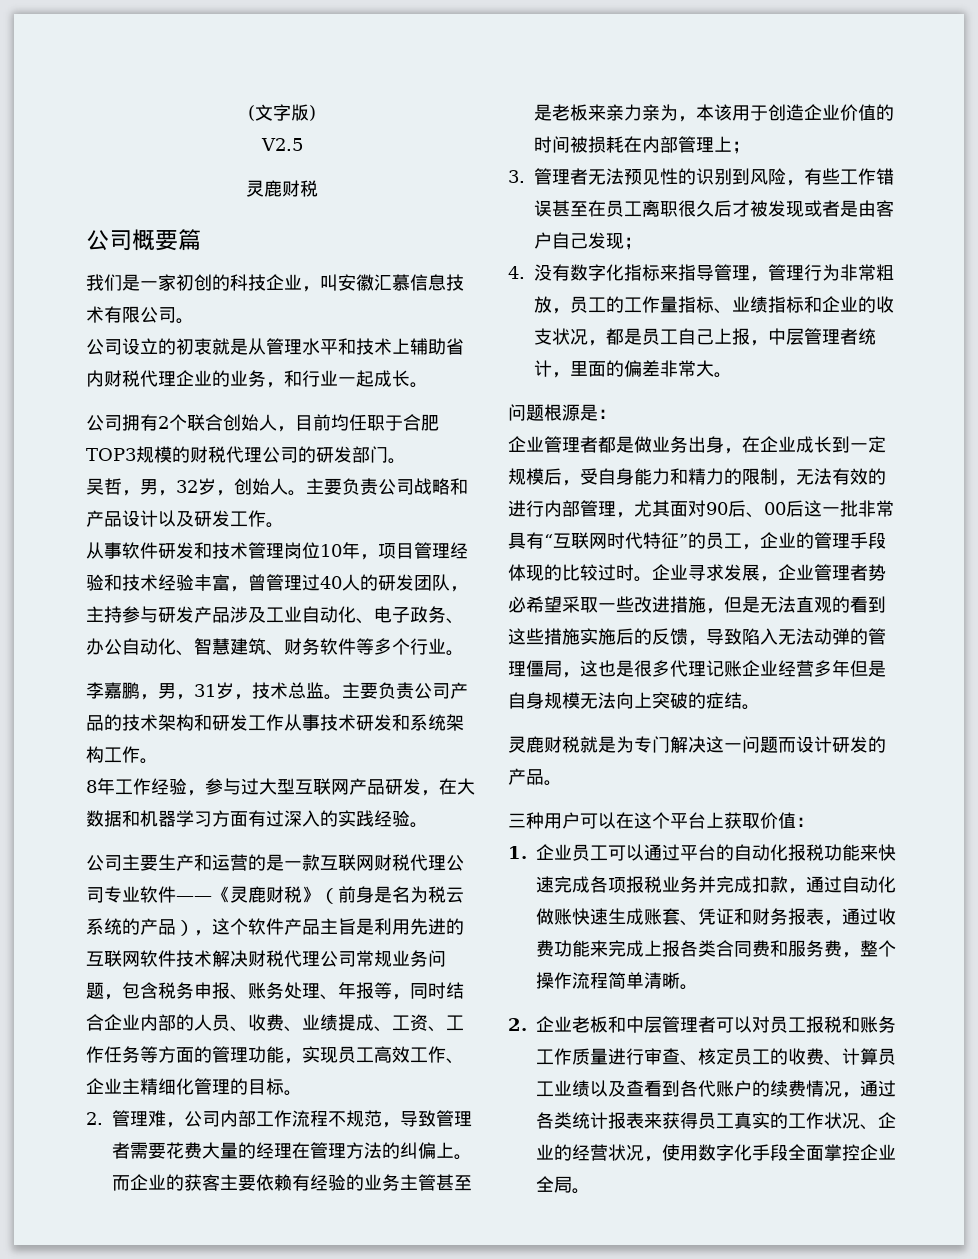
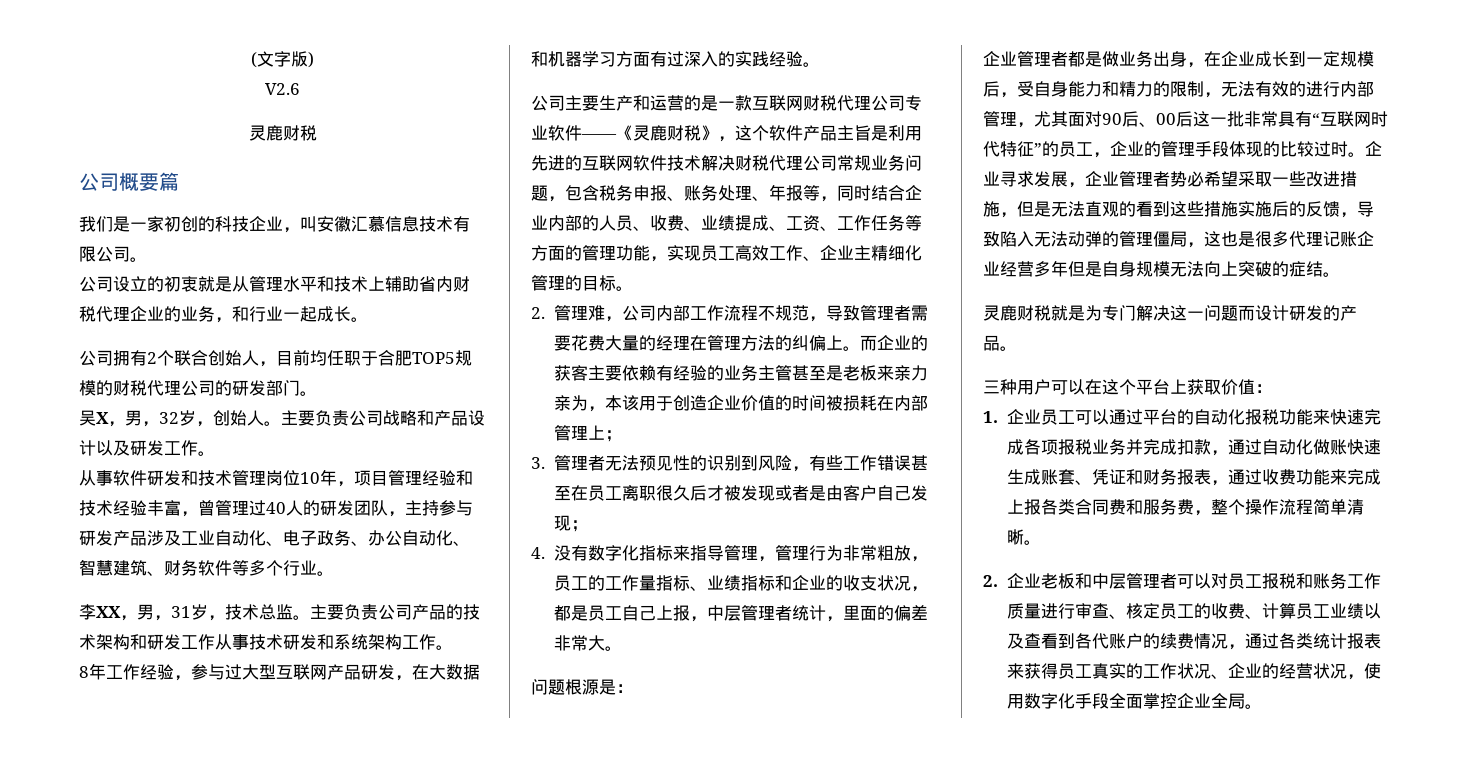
- V2.5
+ V2.6
- 公司拥有2个联合创始人，目前均任职于合肥TOP3规模的财税代理公司的研发部门。
+ 公司拥有2个联合创始人，目前均任职于合肥TOP5规模的财税代理公司的研发部门。
- 吴哲，男，32岁，创始人。
+ 吴X，男，32岁，创始人。
- 李嘉鹏，男，31岁，技术总监。
+ 李XX，男，31岁，技术总监。
- 公司主要生产和运营的是一款互联网财税代理公司专业软件——《灵鹿财税》（前身是名为税云系统的产品），这个软件产品主旨是利用先进的互联网软件技术解决财税代理公司常规业务问题，包含税务申报、账务处理、年报等，同时结合企业内部的人员、收费、业绩提成、工资、工作任务等方面的管理功能，实现员工高效工作、企业主精细化管理的目标。
+ 公司主要生产和运营的是一款互联网财税代理公司专业软件——《灵鹿财税》，这个软件产品主旨是利用先进的互联网软件技术解决财税代理公司常规业务问题，包含税务申报、账务处理、年报等，同时结合企业内部的人员、收费、业绩提成、工资、工作任务等方面的管理功能，实现员工高效工作、企业主精细化管理的目标。

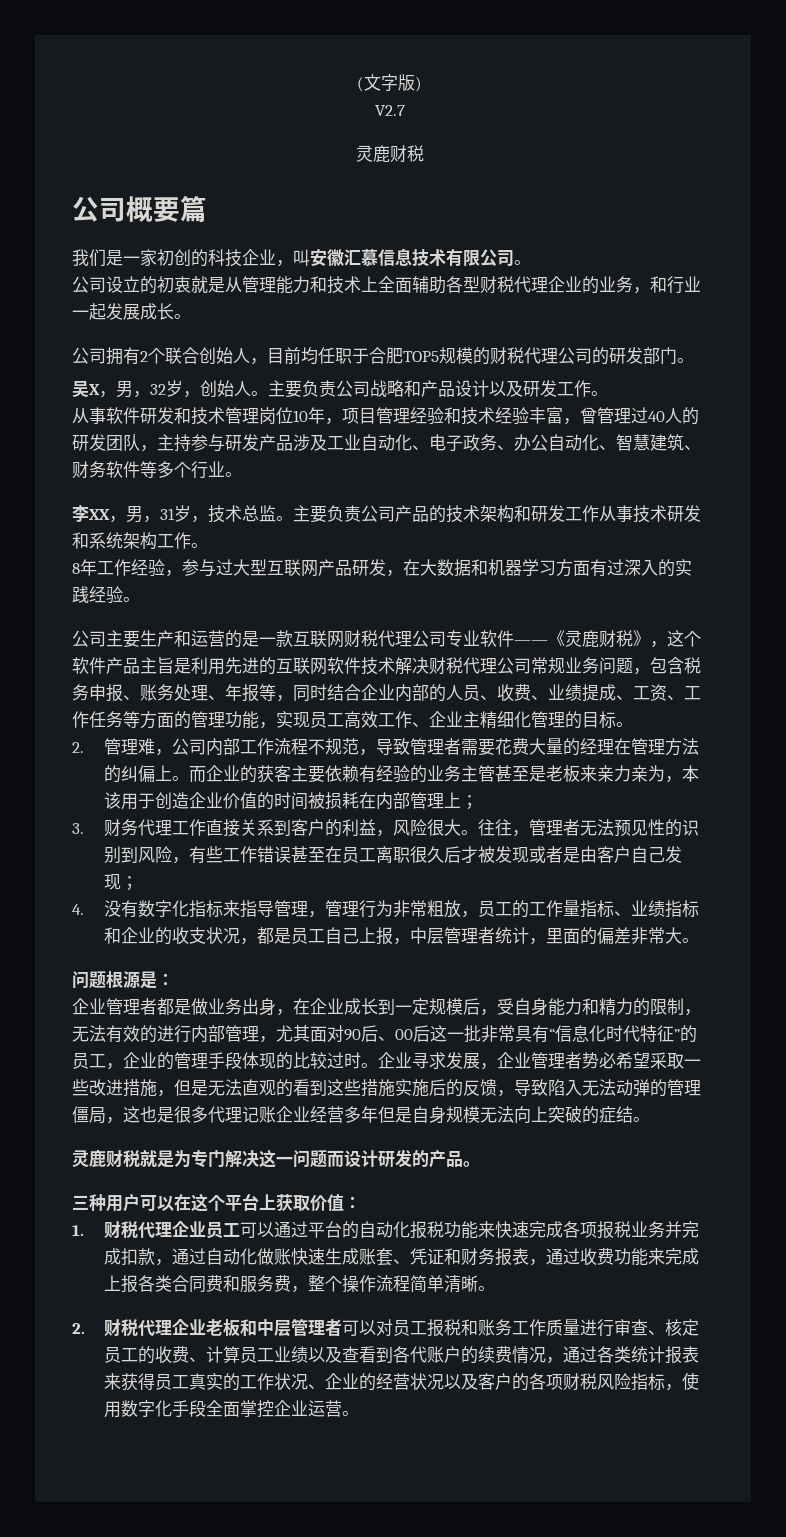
- V2.6
+ V2.7
- 公司设立的初衷就是从管理水平和技术上辅助省内财税代理企业的业务，和行业一起成长。
+ 公司设立的初衷就是从管理能力和技术上全面辅助各型财税代理企业的业务，和行业一起发展成长。
- 3.管理者无法预见性的识别到风险，有些工作错误甚至在员工离职很久后才被发现或者是由客户自己发现；
+ 3.财务代理工作直接关系到客户的利益，风险很大。往往，管理者无法预见性的识别到风险，有些工作错误甚至在员工离职很久后才被发现或者是由客户自己发现；
- 企业管理者都是做业务出身，在企业成长到一定规模后，受自身能力和精力的限制，无法有效的进行内部管理，尤其面对90后、00后这一批非常具有“互联网时代特征”的员工，企业的管理手段体现的比较过时。
+ 企业管理者都是做业务出身，在企业成长到一定规模后，受自身能力和精力的限制，无法有效的进行内部管理，尤其面对90后、00后这一批非常具有“信息化时代特征”的员工，企业的管理手段体现的比较过时。
- 1.企业员工可以通过平台的自动化报税功能来快速完成各项报税业务并完成扣款，通过自动化做账快速生成账套、凭证和财务报表，通过收费功能来完成上报各类合同费和服务费，整个操作流程简单清晰。
+ 1.财税代理企业员工可以通过平台的自动化报税功能来快速完成各项报税业务并完成扣款，通过自动化做账快速生成账套、凭证和财务报表，通过收费功能来完成上报各类合同费和服务费，整个操作流程简单清晰。
- 2.企业老板和中层管理者可以对员工报税和账务工作质量进行审查、核定员工的收费、计算员工业绩以及查看到各代账户的续费情况，通过各类统计报表来获得员工真实的工作状况、企业的经营状况，使用数字化手段全面掌控企业全局。
+ 2.财税代理企业老板和中层管理者可以对员工报税和账务工作质量进行审查、核定员工的收费、计算员工业绩以及查看到各代账户的续费情况，通过各类统计报表来获得员工真实的工作状况、企业的经营状况以及客户的各项财税风险指标，使用数字化手段全面掌控企业运营。

